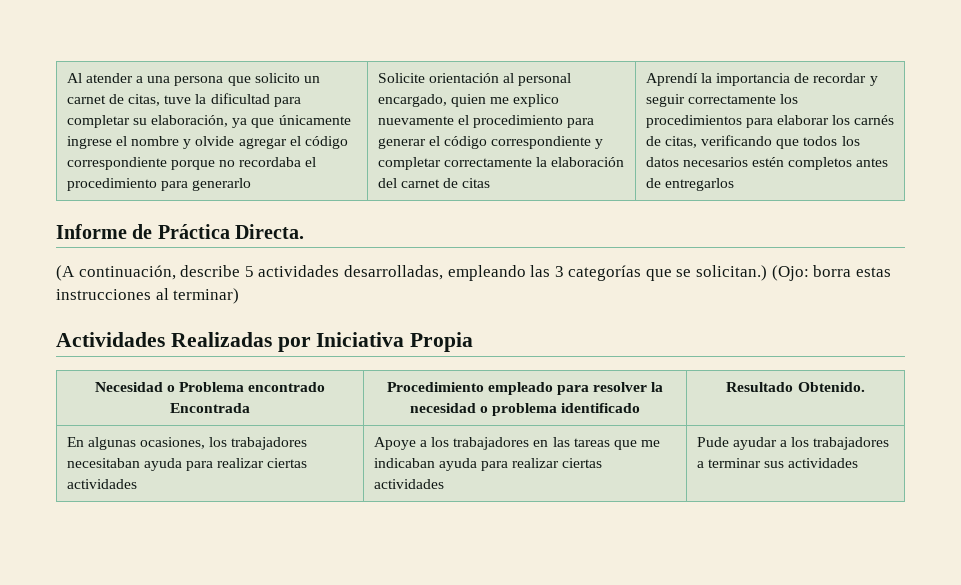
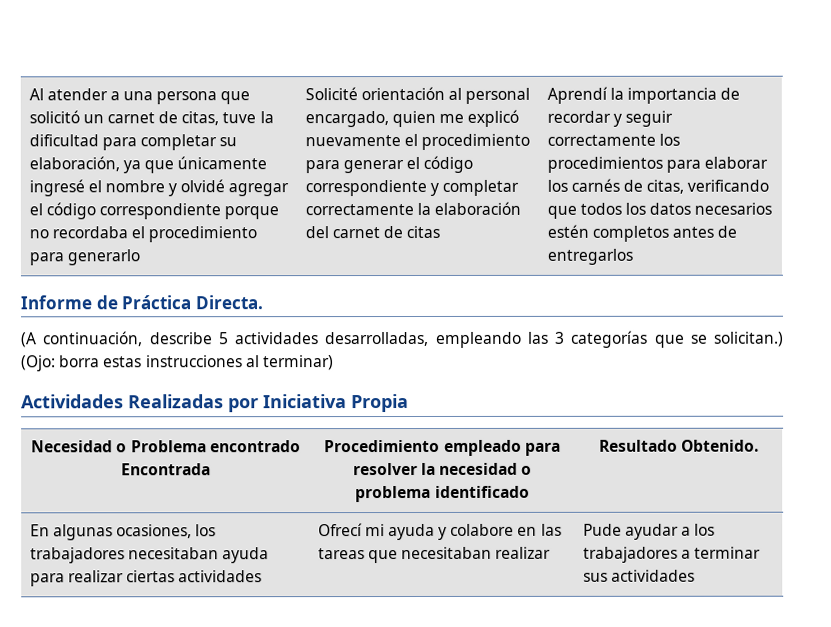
- Al atender a una persona que solicito un carnet de citas, tuve la dificultad para completar su elaboración, ya que únicamente ingrese el nombre y olvide agregar el código correspondiente porque no recordaba el procedimiento para generarlo
+ Al atender a una persona que solicitó un carnet de citas, tuve la dificultad para completar su elaboración, ya que únicamente ingresé el nombre y olvidé agregar el código correspondiente porque no recordaba el procedimiento para generarlo
- Solicite orientación al personal encargado, quien me explico nuevamente el procedimiento para generar el código correspondiente y completar correctamente la elaboración del carnet de citas
+ Solicité orientación al personal encargado, quien me explicó nuevamente el procedimiento para generar el código correspondiente y completar correctamente la elaboración del carnet de citas
- En algunas ocasiones, los trabajadores necesitaban ayuda para realizar ciertas actividades | Apoye a los trabajadores en las tareas que me indicaban ayuda para realizar ciertas actividades | Pude ayudar a los trabajadores a terminar sus actividades
+ En algunas ocasiones, los trabajadores necesitaban ayuda para realizar ciertas actividades | Ofrecí mi ayuda y colabore en las tareas que necesitaban realizar | Pude ayudar a los trabajadores a terminar sus actividades

